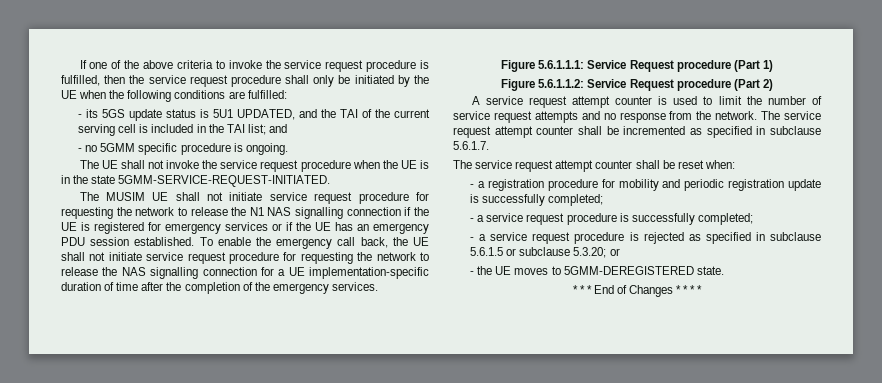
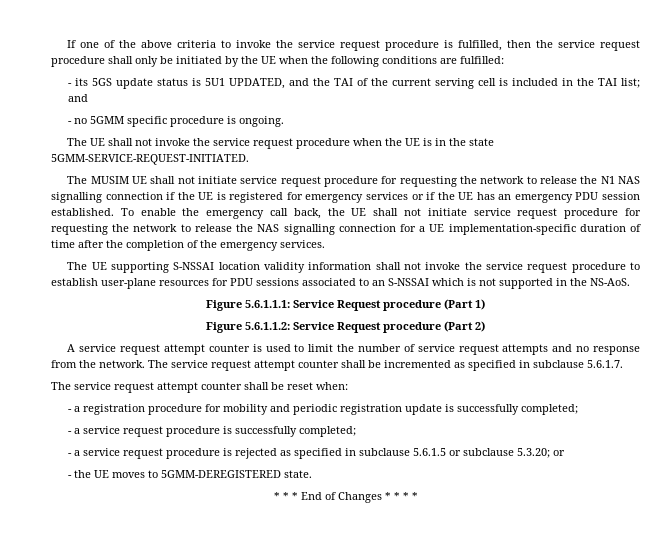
+ The UE supporting S-NSSAI location validity information shall not invoke the service request procedure to establish user-plane resources for PDU sessions associated to an S-NSSAI which is not supported in the NS-AoS.

